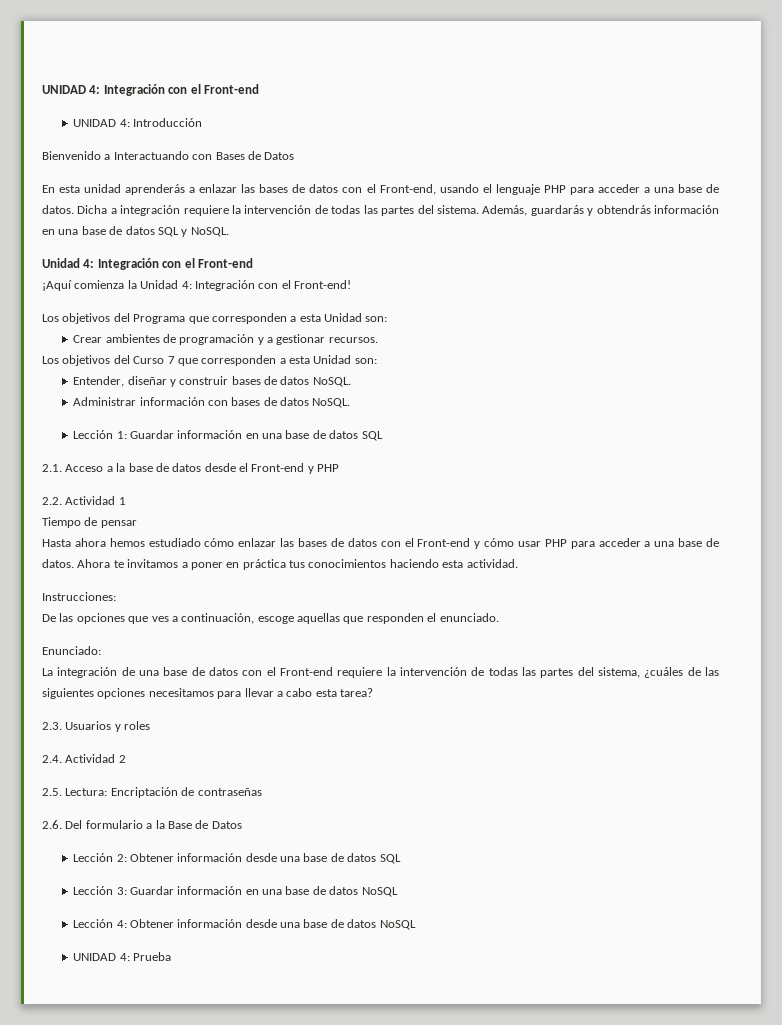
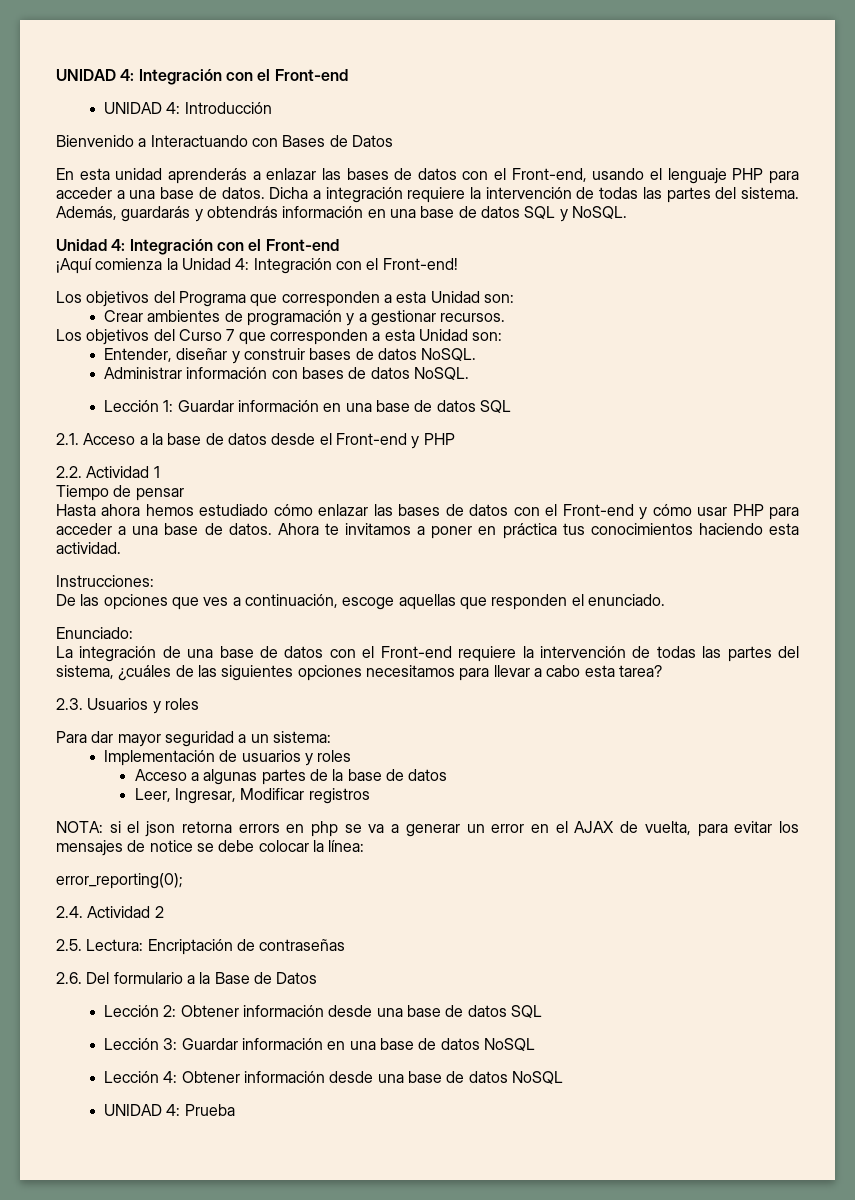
+ Para dar mayor seguridad a un sistema:
+ Implementación de usuarios y roles
+ Acceso a algunas partes de la base de datos
+ Leer, Ingresar, Modificar registros
+ NOTA: si el json retorna errors en php se va a generar un error en el AJAX de vuelta, para evitar los mensajes de notice se debe colocar la línea:
+ error_reporting(0);

